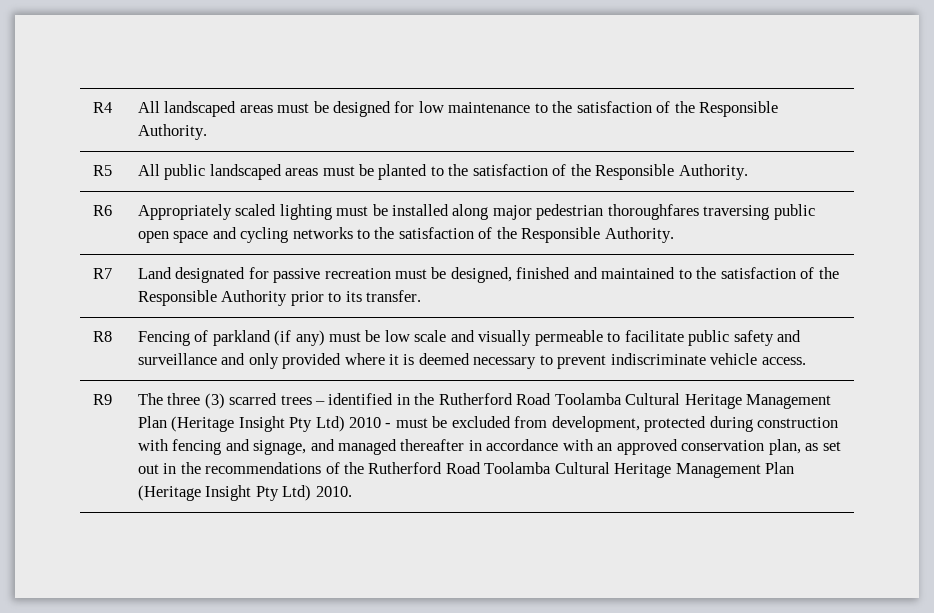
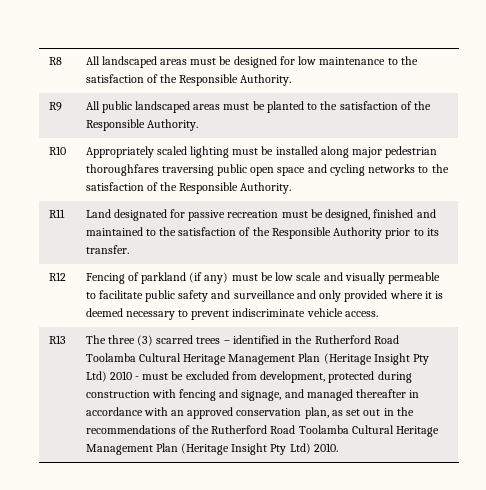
- R4 | All landscaped areas must be designed for low maintenance to the satisfaction of the Responsible Authority.
+ R8 | All landscaped areas must be designed for low maintenance to the satisfaction of the Responsible Authority.
- R5 | All public landscaped areas must be planted to the satisfaction of the Responsible Authority.
+ R9 | All public landscaped areas must be planted to the satisfaction of the Responsible Authority.
- R6 | Appropriately scaled lighting must be installed along major pedestrian thoroughfares traversing public open space and cycling networks to the satisfaction of the Responsible Authority.
+ R10 | Appropriately scaled lighting must be installed along major pedestrian thoroughfares traversing public open space and cycling networks to the satisfaction of the Responsible Authority.
- R7 | Land designated for passive recreation must be designed, finished and maintained to the satisfaction of the Responsible Authority prior to its transfer.
+ R11 | Land designated for passive recreation must be designed, finished and maintained to the satisfaction of the Responsible Authority prior to its transfer.
- R8 | Fencing of parkland (if any) must be low scale and visually permeable to facilitate public safety and surveillance and only provided where it is deemed necessary to prevent indiscriminate vehicle access.
+ R12 | Fencing of parkland (if any) must be low scale and visually permeable to facilitate public safety and surveillance and only provided where it is deemed necessary to prevent indiscriminate vehicle access.
- R9
+ R13

